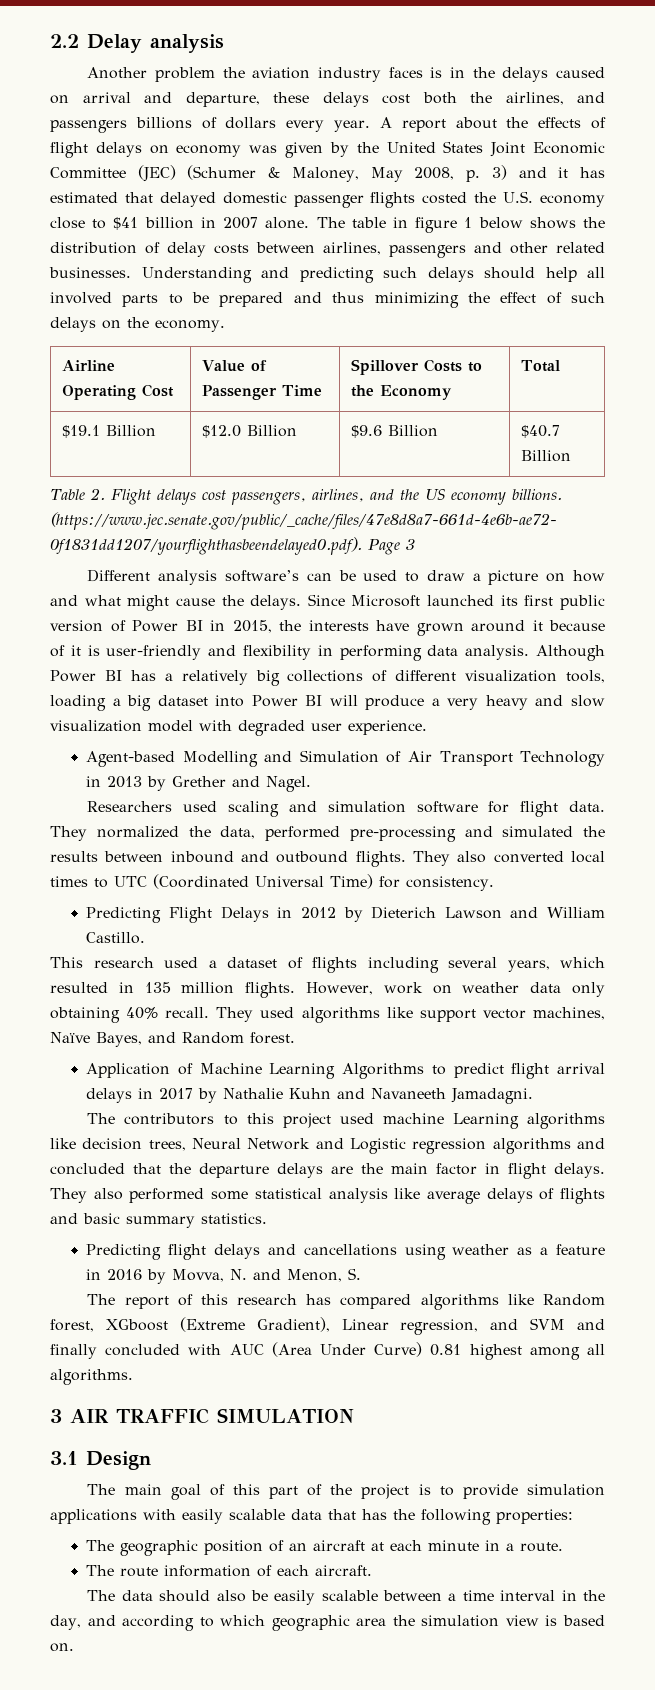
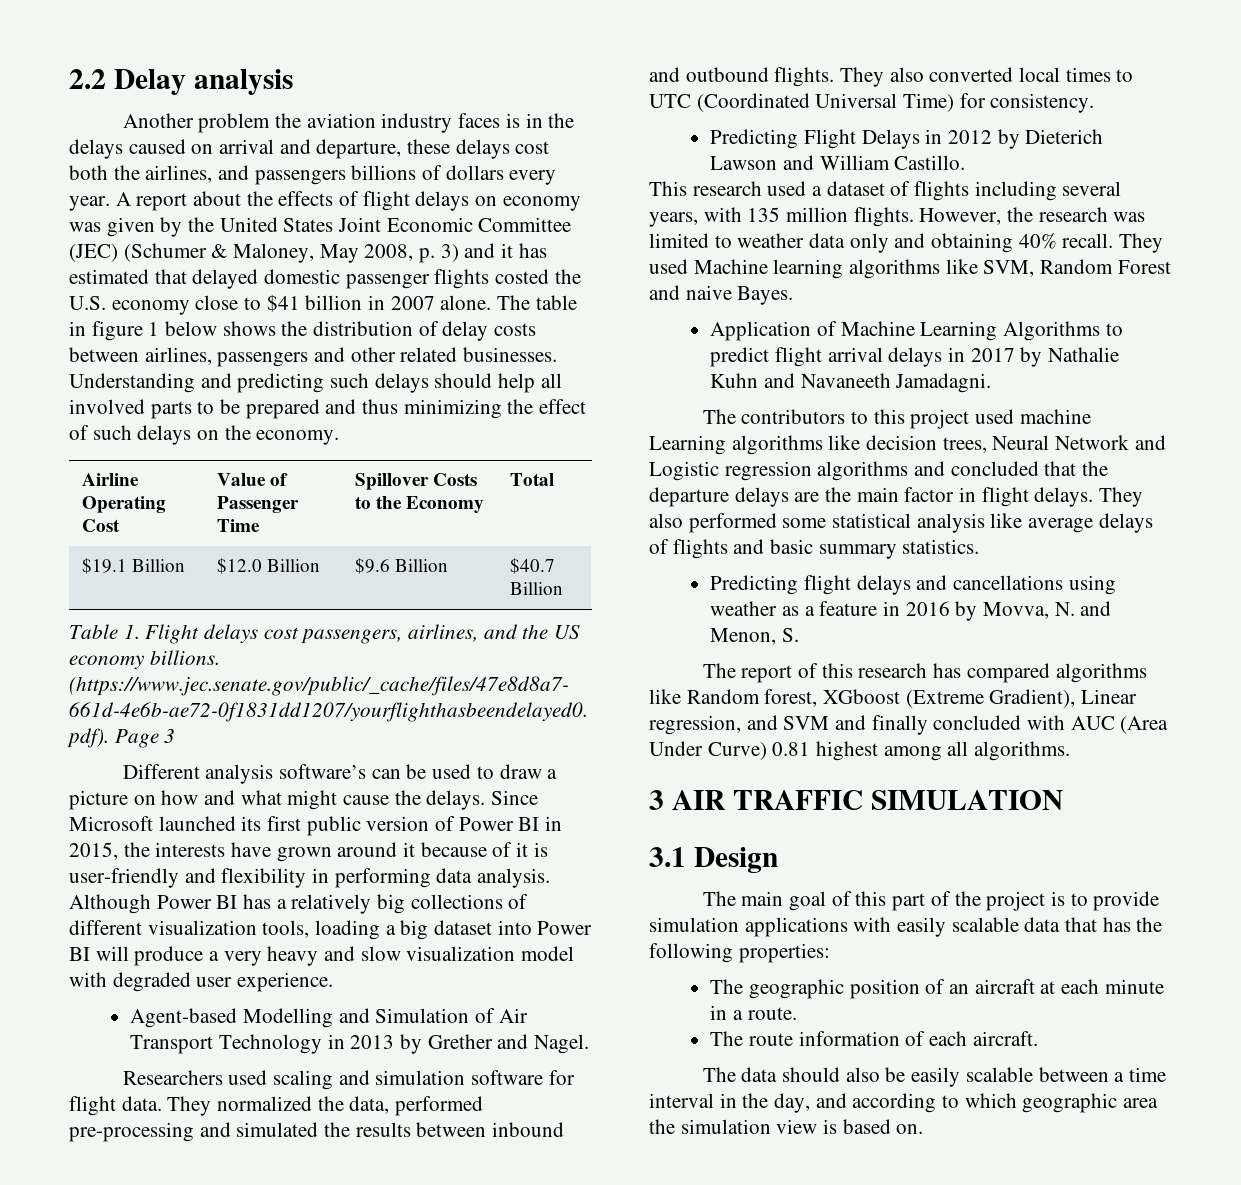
- Table 2. Flight delays cost passengers, airlines, and the US economy billions.
+ Table 1. Flight delays cost passengers, airlines, and the US economy billions.
- This research used a dataset of flights including several years, which resulted in 135 million flights.
+ This research used a dataset of flights including several years, with 135 million flights.
- However, work on weather data only obtaining 40% recall.
+ However, the research was limited to weather data only and obtaining 40% recall.
- They used algorithms like support vector machines, Naïve Bayes, and Random forest.
+ They used Machine learning algorithms like SVM, Random Forest and naive Bayes.

